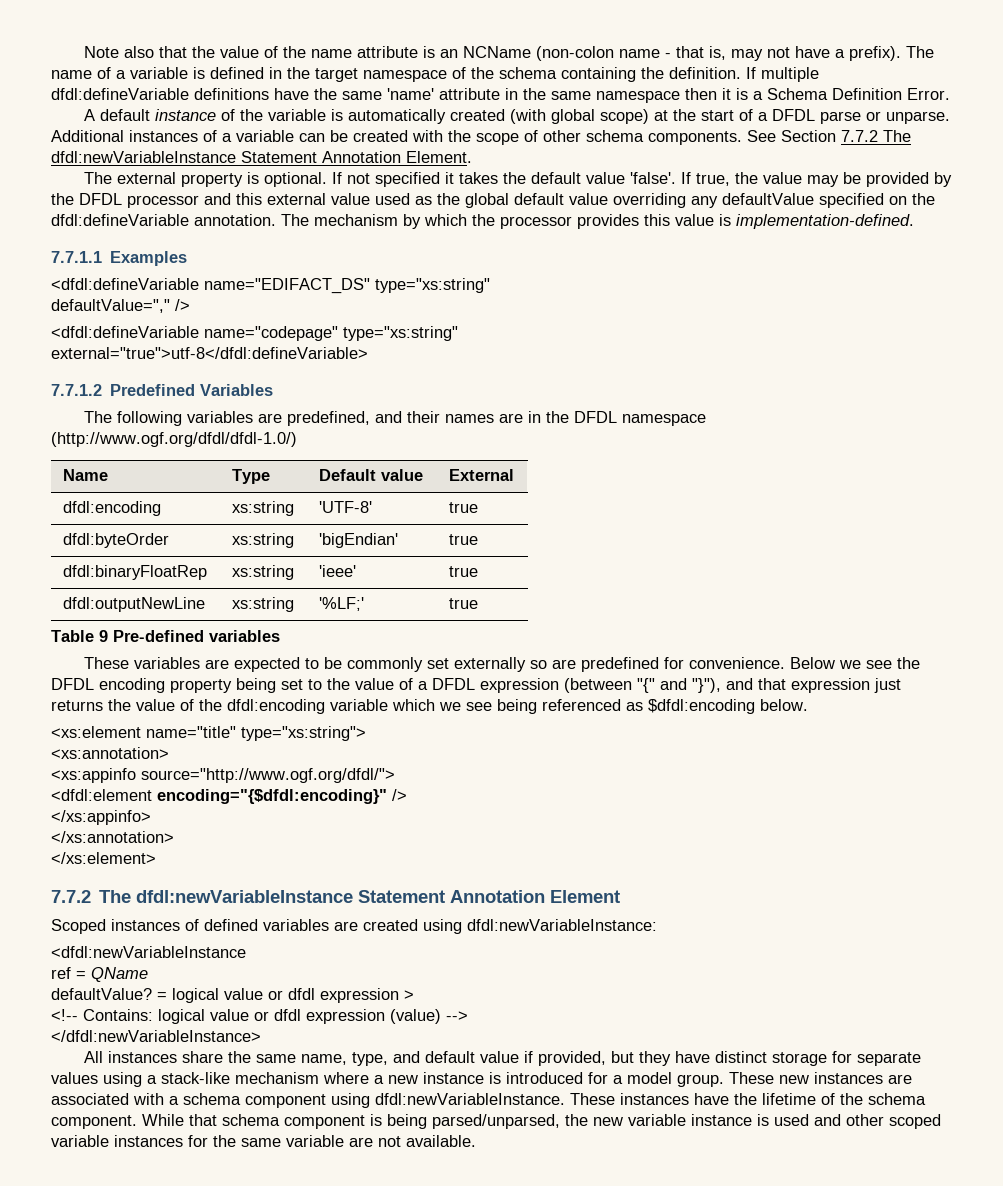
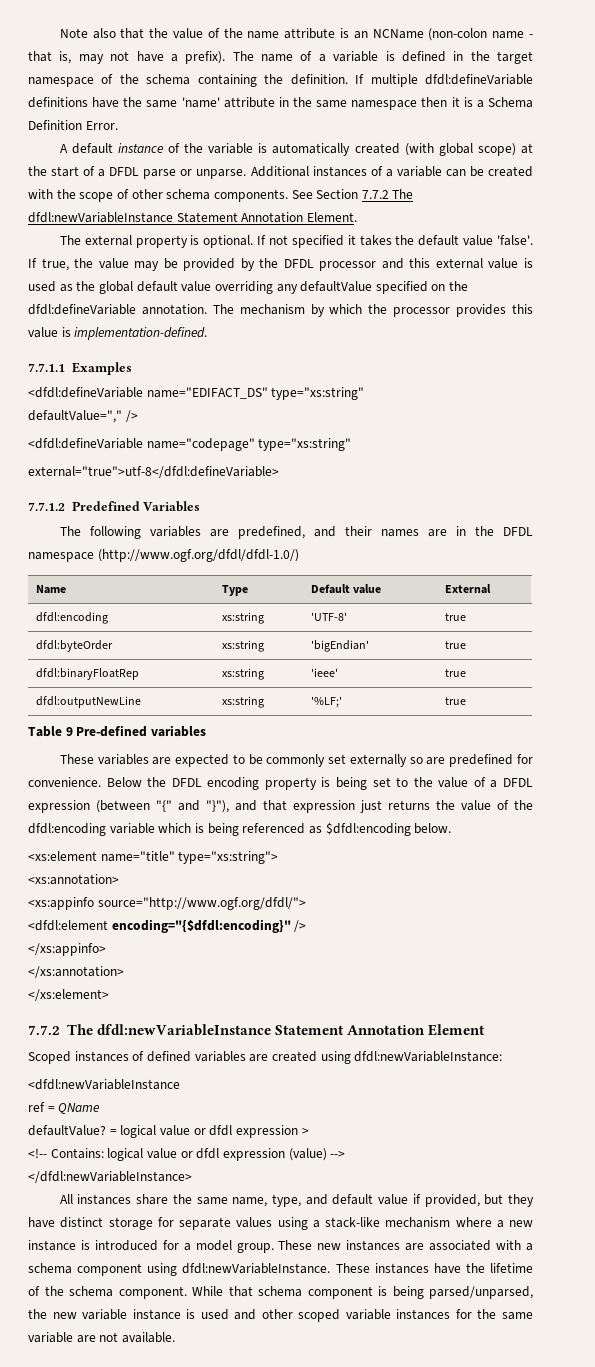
- If true, the value may be provided by the DFDL processor and this external value used as the global default value overriding any defaultValue specified on the dfdl:defineVariable annotation.
+ If true, the value may be provided by the DFDL processor and this external value is used as the global default value overriding any defaultValue specified on the dfdl:defineVariable annotation.
- Below we see the DFDL encoding property being set to the value of a DFDL expression (between "{" and "}"), and that expression just returns the value of the dfdl:encoding variable which we see being referenced as $dfdl:encoding below.
+ Below the DFDL encoding property is being set to the value of a DFDL expression (between "{" and "}"), and that expression just returns the value of the dfdl:encoding variable which is being referenced as $dfdl:encoding below.

